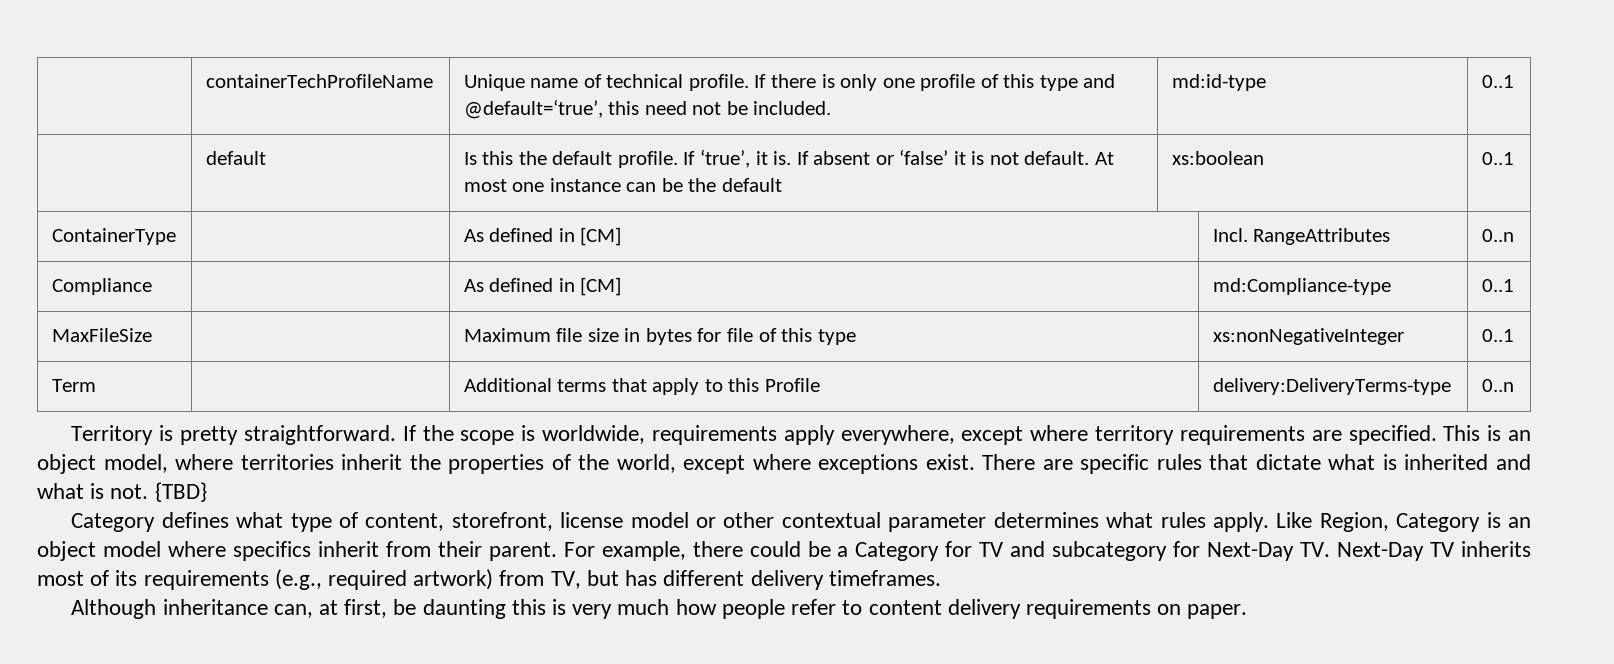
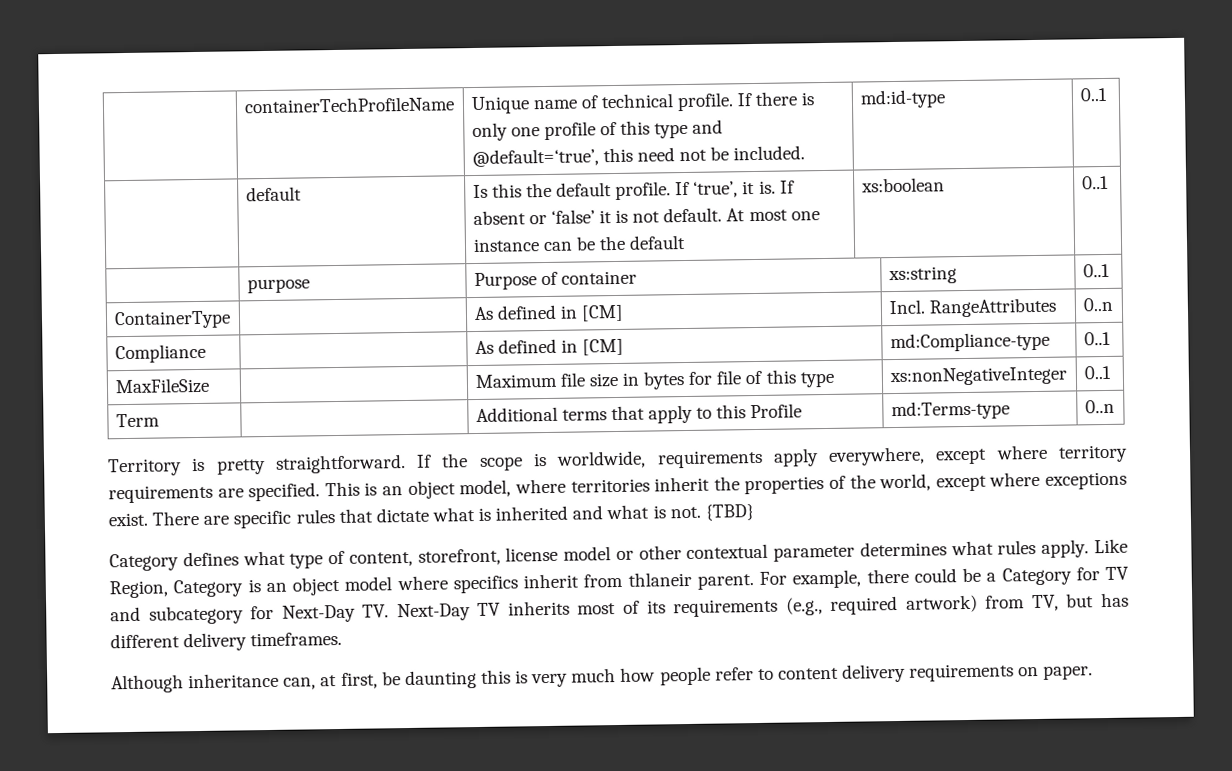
+ | purpose | Purpose of container | xs:string | 0..1
- Term | | Additional terms that apply to this Profile | delivery:DeliveryTerms-type | 0..n
+ Term | | Additional terms that apply to this Profile | md:Terms-type | 0..n
- Like Region, Category is an object model where specifics inherit from their parent.
+ Like Region, Category is an object model where specifics inherit from thlaneir parent.

